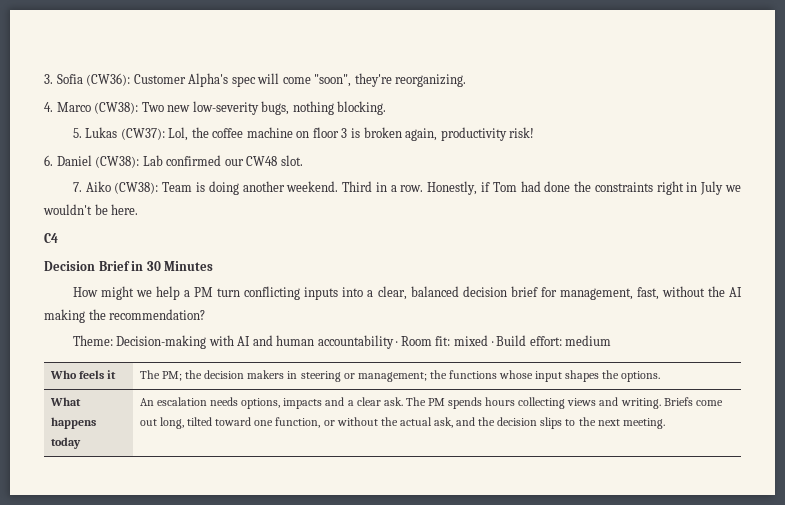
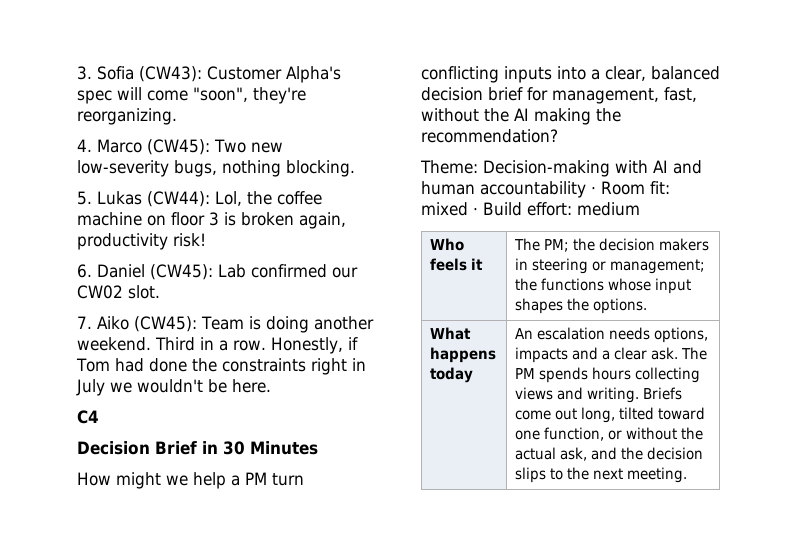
- 3. Sofia (CW36): Customer Alpha's spec will come "soon", they're reorganizing.
+ 3. Sofia (CW43): Customer Alpha's spec will come "soon", they're reorganizing.
- 4. Marco (CW38): Two new low-severity bugs, nothing blocking.
+ 4. Marco (CW45): Two new low-severity bugs, nothing blocking.
- 5. Lukas (CW37): Lol, the coffee machine on floor 3 is broken again, productivity risk!
+ 5. Lukas (CW44): Lol, the coffee machine on floor 3 is broken again, productivity risk!
- 6. Daniel (CW38): Lab confirmed our CW48 slot.
+ 6. Daniel (CW45): Lab confirmed our CW02 slot.
- 7. Aiko (CW38): Team is doing another weekend.
+ 7. Aiko (CW45): Team is doing another weekend.

